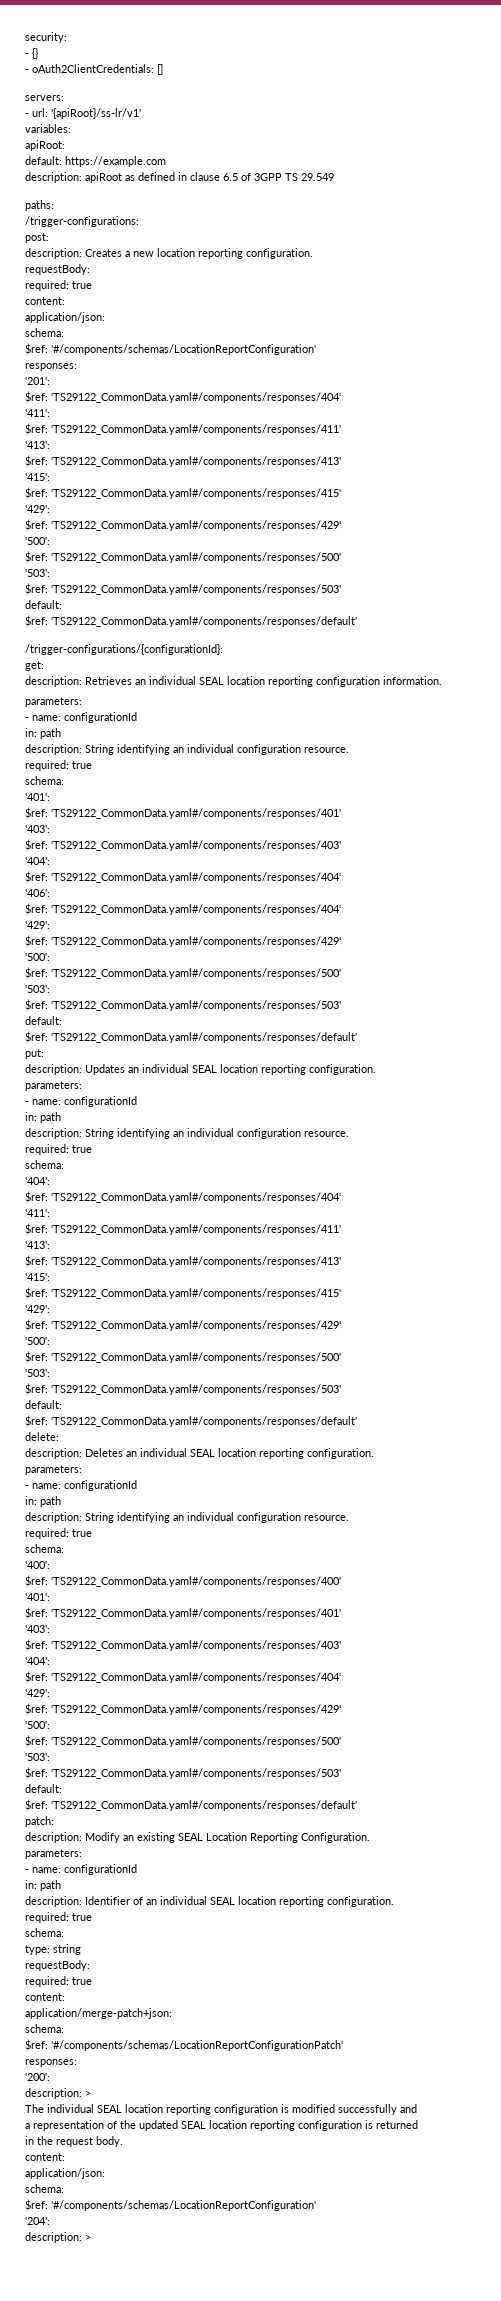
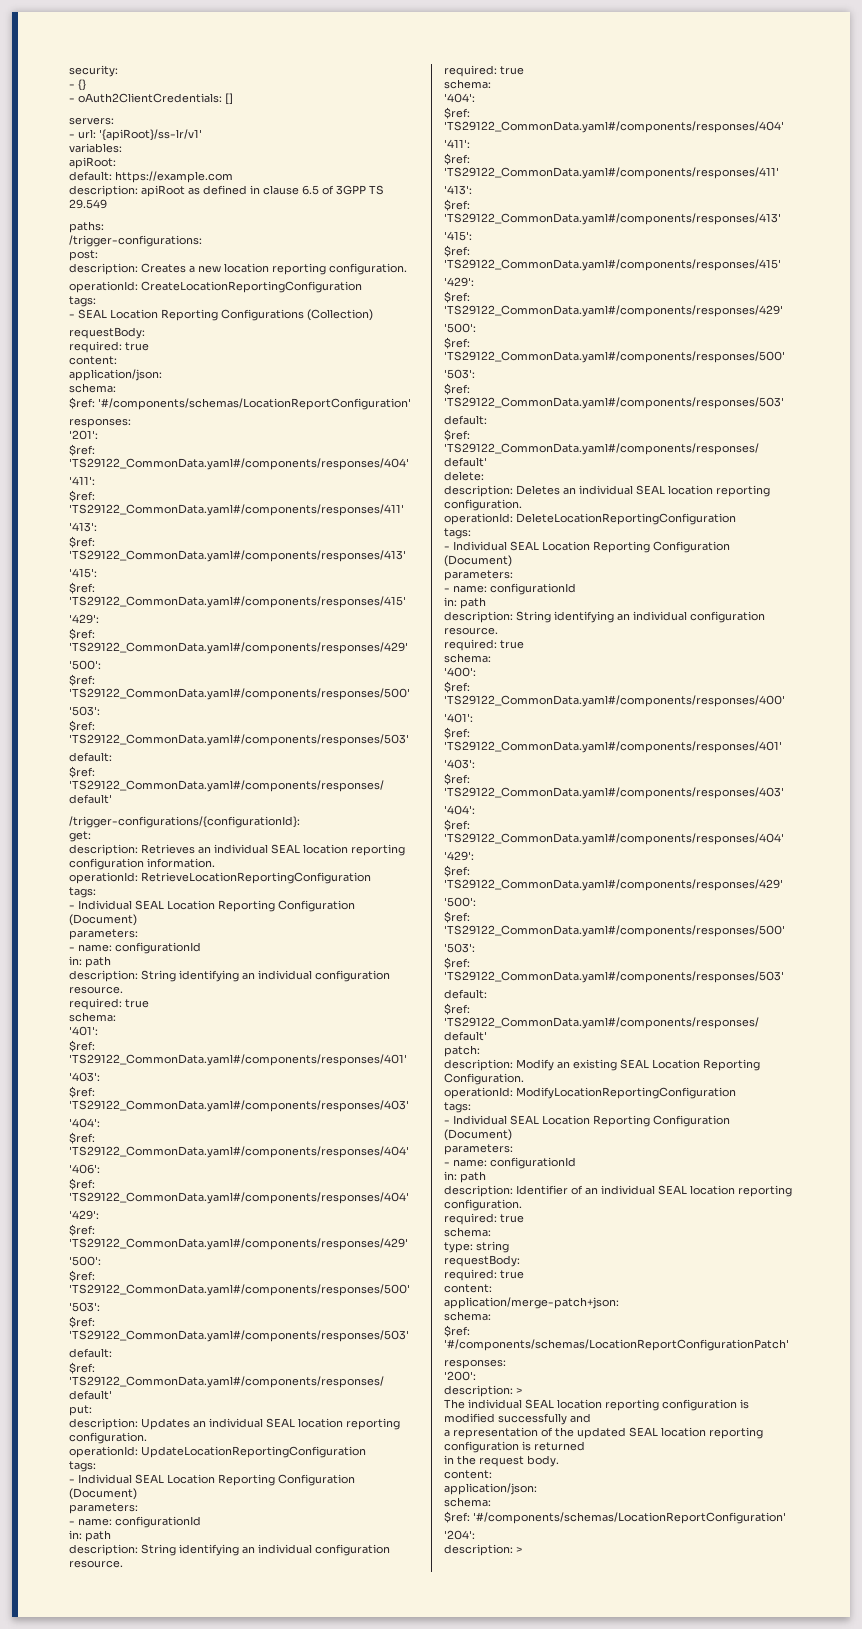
+ operationId: CreateLocationReportingConfiguration
+ tags:
+ - SEAL Location Reporting Configurations (Collection)
+ operationId: RetrieveLocationReportingConfiguration
+ tags:
+ - Individual SEAL Location Reporting Configuration (Document)
+ operationId: UpdateLocationReportingConfiguration
+ tags:
+ - Individual SEAL Location Reporting Configuration (Document)
+ operationId: DeleteLocationReportingConfiguration
+ tags:
+ - Individual SEAL Location Reporting Configuration (Document)
+ operationId: ModifyLocationReportingConfiguration
+ tags:
+ - Individual SEAL Location Reporting Configuration (Document)

